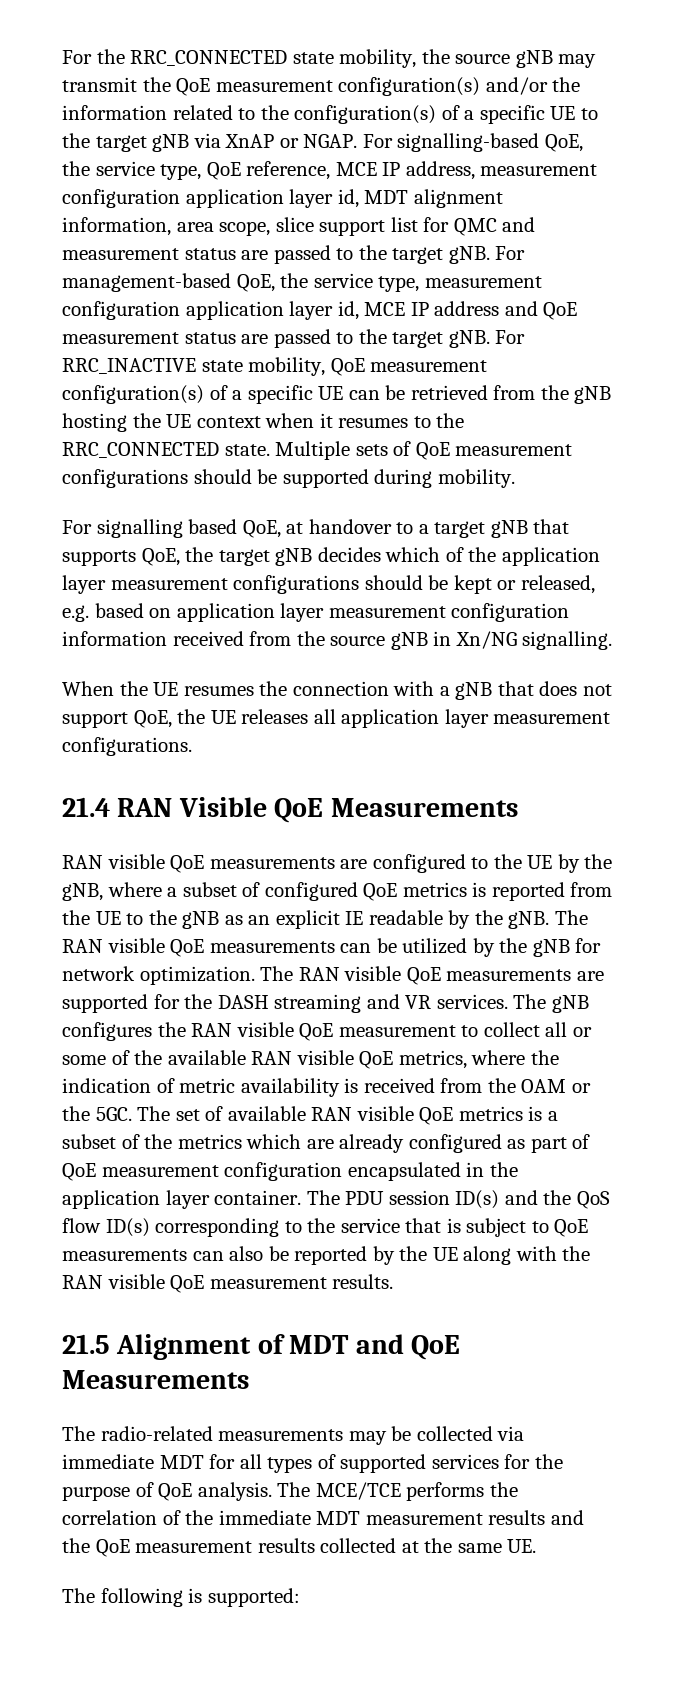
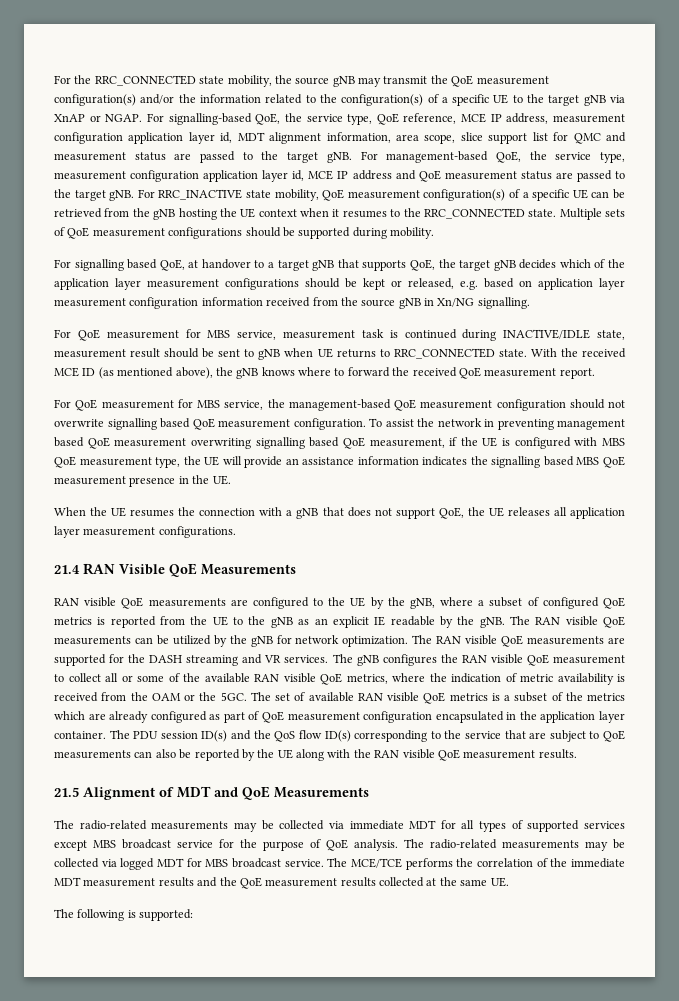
+ For QoE measurement for MBS service, measurement task is continued during INACTIVE/IDLE state, measurement result should be sent to gNB when UE returns to RRC_CONNECTED state. With the received MCE ID (as mentioned above), the gNB knows where to forward the received QoE measurement report.
+ For QoE measurement for MBS service, the management-based QoE measurement configuration should not overwrite signalling based QoE measurement configuration. To assist the network in preventing management based QoE measurement overwriting signalling based QoE measurement, if the UE is configured with MBS QoE measurement type, the UE will provide an assistance information indicates the signalling based MBS QoE measurement presence in the UE.
- The PDU session ID(s) and the QoS flow ID(s) corresponding to the service that is subject to QoE measurements can also be reported by the UE along with the RAN visible QoE measurement results.
+ The PDU session ID(s) and the QoS flow ID(s) corresponding to the service that are subject to QoE measurements can also be reported by the UE along with the RAN visible QoE measurement results.
- The radio-related measurements may be collected via immediate MDT for all types of supported services for the purpose of QoE analysis.
+ The radio-related measurements may be collected via immediate MDT for all types of supported services except MBS broadcast service for the purpose of QoE analysis.
- The MCE/TCE performs the correlation of the immediate MDT measurement results and the QoE measurement results collected at the same UE.
+ The radio-related measurements may be collected via logged MDT for MBS broadcast service. The MCE/TCE performs the correlation of the immediate MDT measurement results and the QoE measurement results collected at the same UE.

